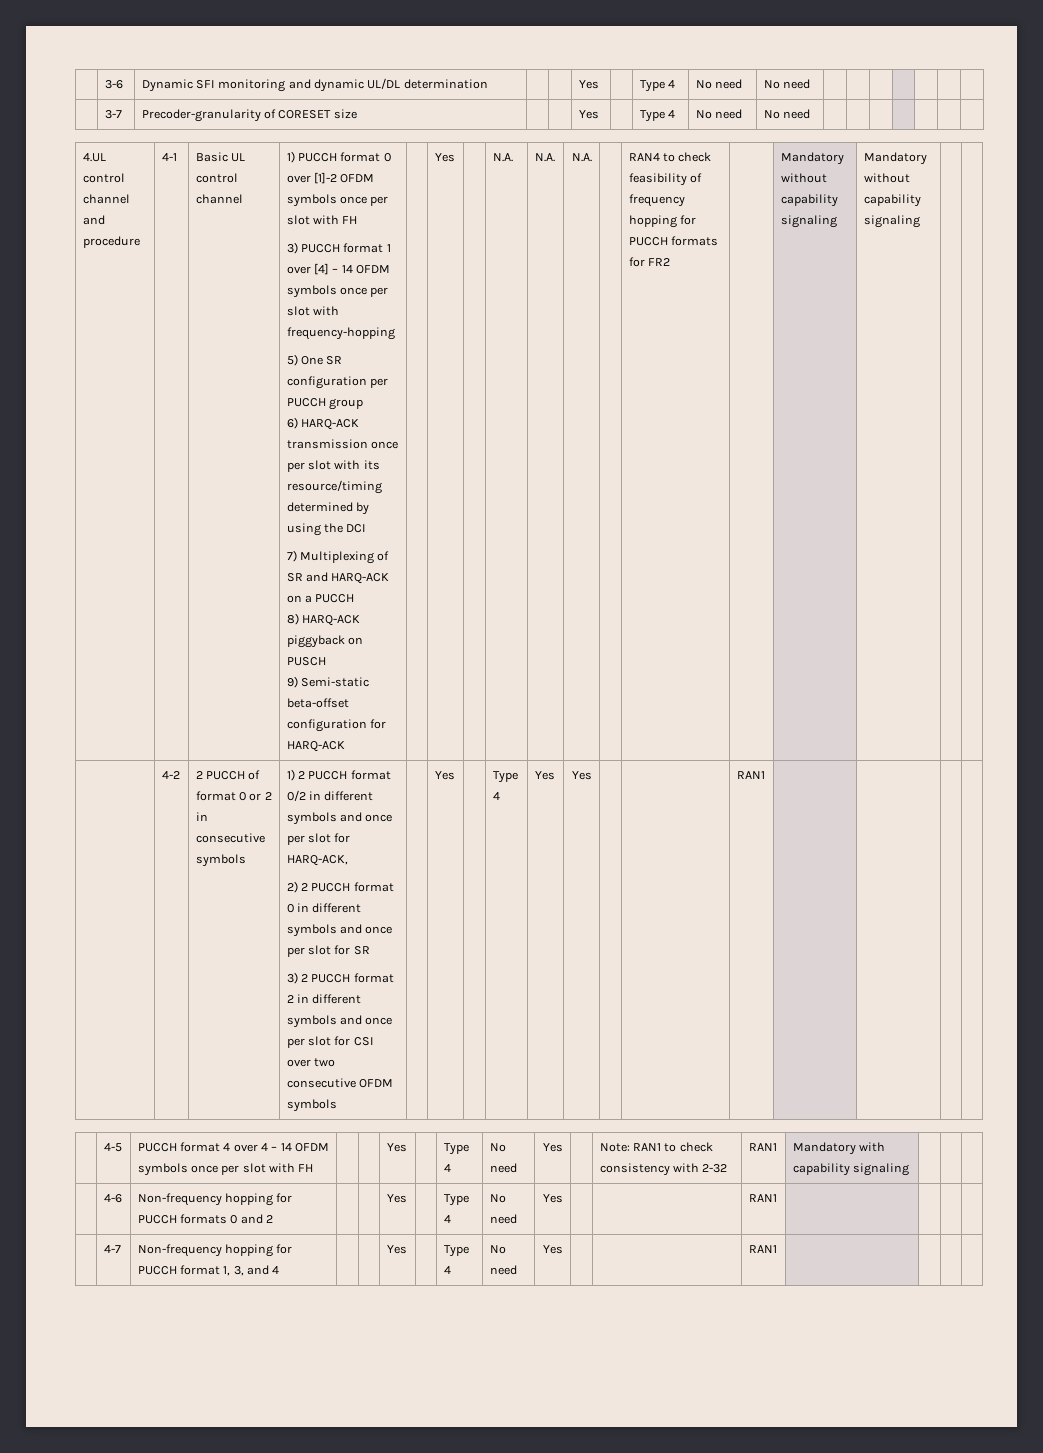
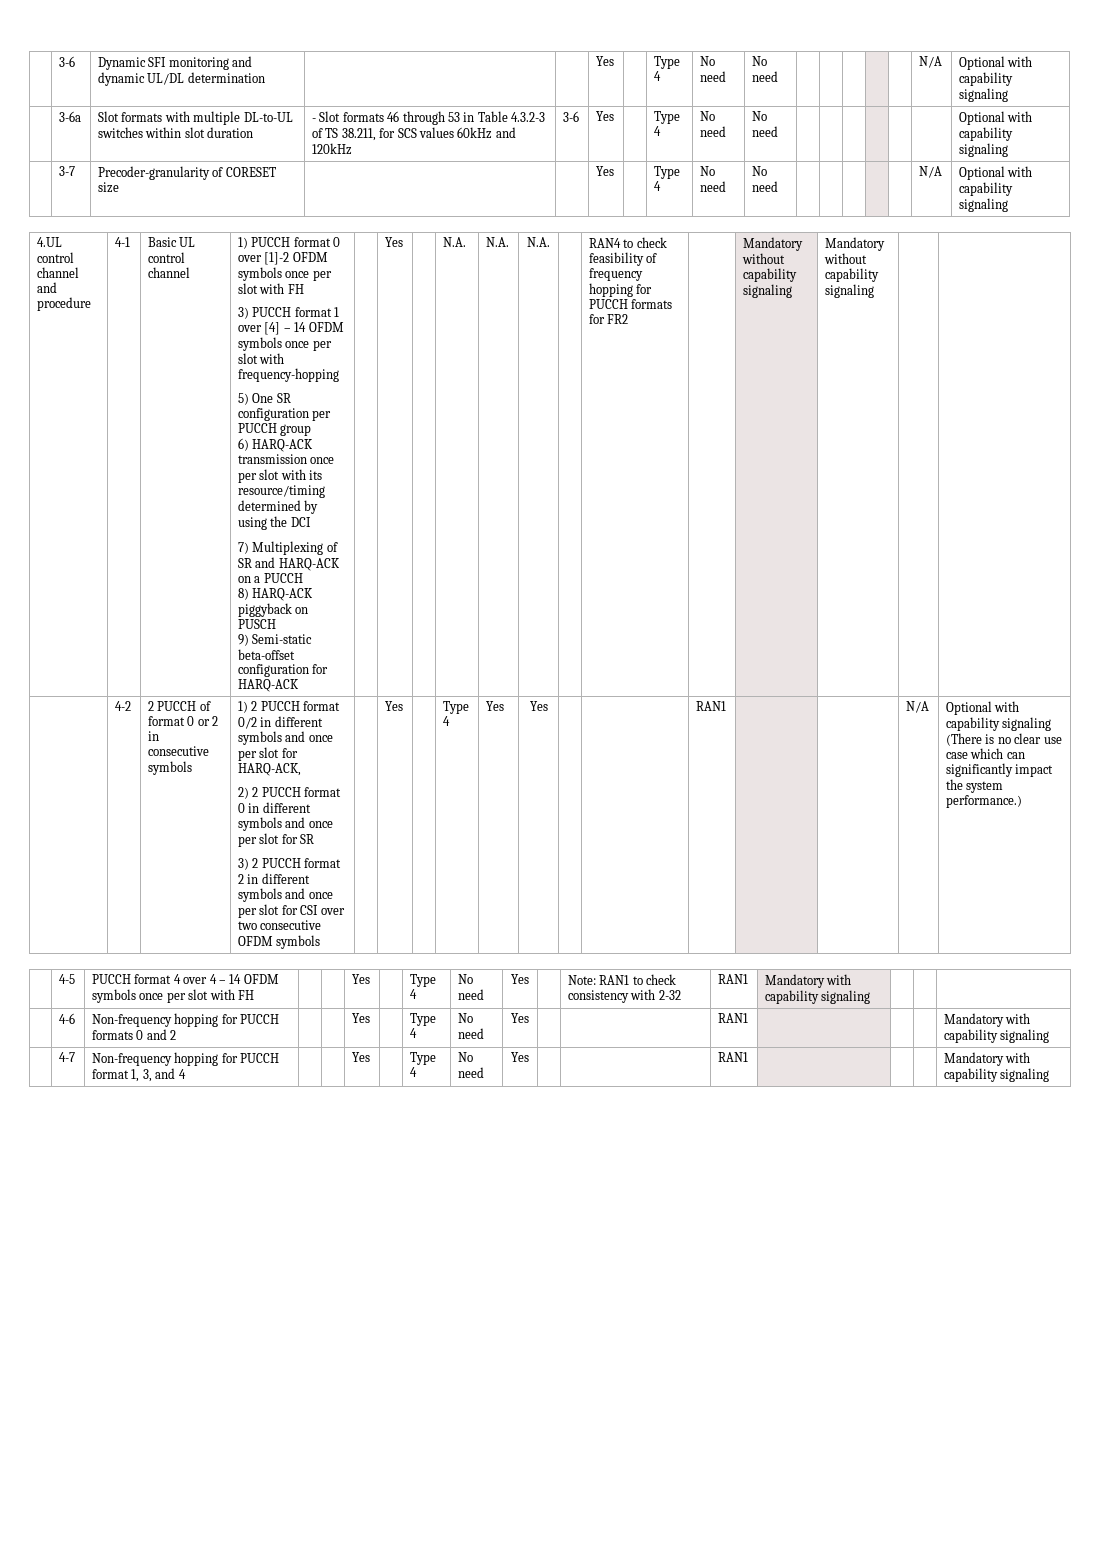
- | 3-6 | Dynamic SFI monitoring and dynamic UL/DL determination | | | Yes | | Type 4 | No need | No need | | | | | | |
+ | 3-6 | Dynamic SFI monitoring and dynamic UL/DL determination | | | Yes | | Type 4 | No need | No need | | | | | | N/A | Optional with capability signaling
+ | 3-6a | Slot formats with multiple DL-to-UL switches within slot duration | - Slot formats 46 through 53 in Table 4.3.2-3 of TS 38.211, for SCS values 60kHz and 120kHz | 3-6 | Yes | | Type 4 | No need | No need | | | | | | | Optional with capability signaling
- | 3-7 | Precoder-granularity of CORESET size | | | Yes | | Type 4 | No need | No need | | | | | | |
+ | 3-7 | Precoder-granularity of CORESET size | | | Yes | | Type 4 | No need | No need | | | | | | N/A | Optional with capability signaling
+ N/A | Optional with capability signaling (There is no clear use case which can significantly impact the system performance.)
- | 4-6 | Non-frequency hopping for PUCCH formats 0 and 2 | | | Yes | | Type 4 | No need | Yes | | | RAN1 | | | |
+ | 4-6 | Non-frequency hopping for PUCCH formats 0 and 2 | | | Yes | | Type 4 | No need | Yes | | | RAN1 | | | | Mandatory with capability signaling
- | 4-7 | Non-frequency hopping for PUCCH format 1, 3, and 4 | | | Yes | | Type 4 | No need | Yes | | | RAN1 | | | |
+ | 4-7 | Non-frequency hopping for PUCCH format 1, 3, and 4 | | | Yes | | Type 4 | No need | Yes | | | RAN1 | | | | Mandatory with capability signaling

